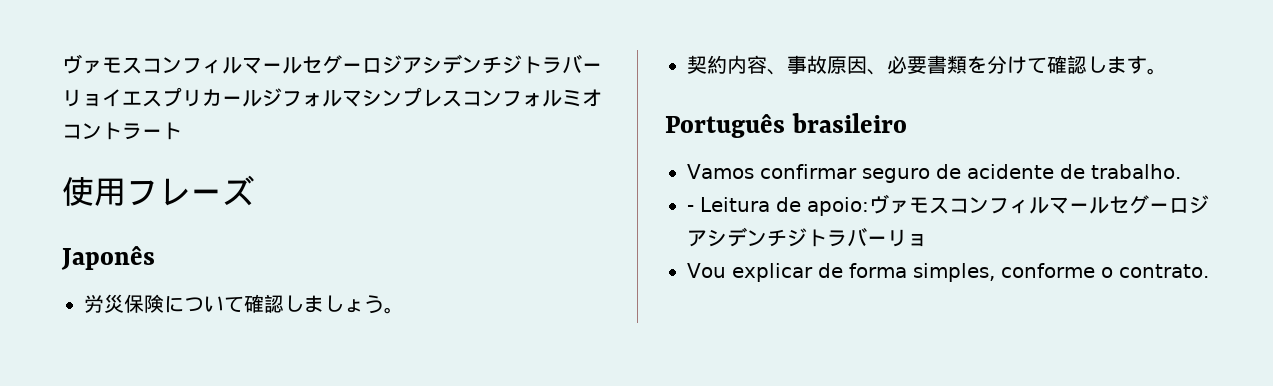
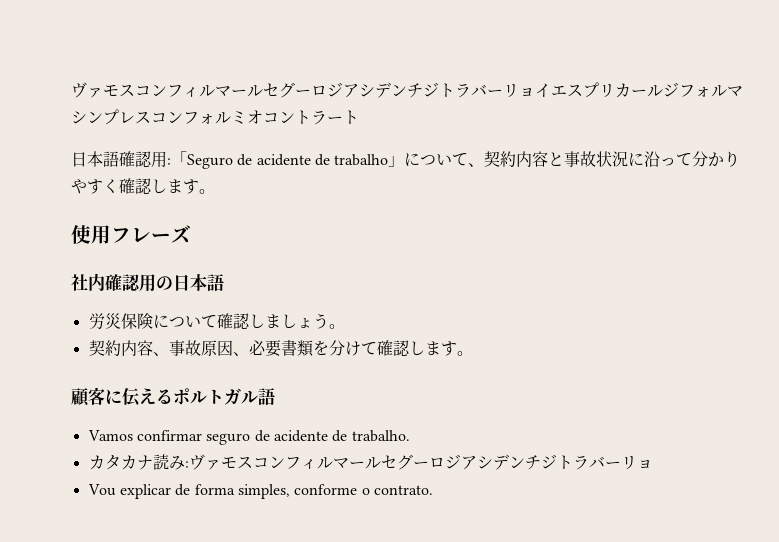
+ 日本語確認用:「Seguro de acidente de trabalho」について、契約内容と事故状況に沿って分かりやすく確認します。
- Japonês
+ 社内確認用の日本語
- Português brasileiro
+ 顧客に伝えるポルトガル語
- - Leitura de apoio:ヴァモスコンフィルマールセグーロジアシデンチジトラバーリョ
+ カタカナ読み:ヴァモスコンフィルマールセグーロジアシデンチジトラバーリョ

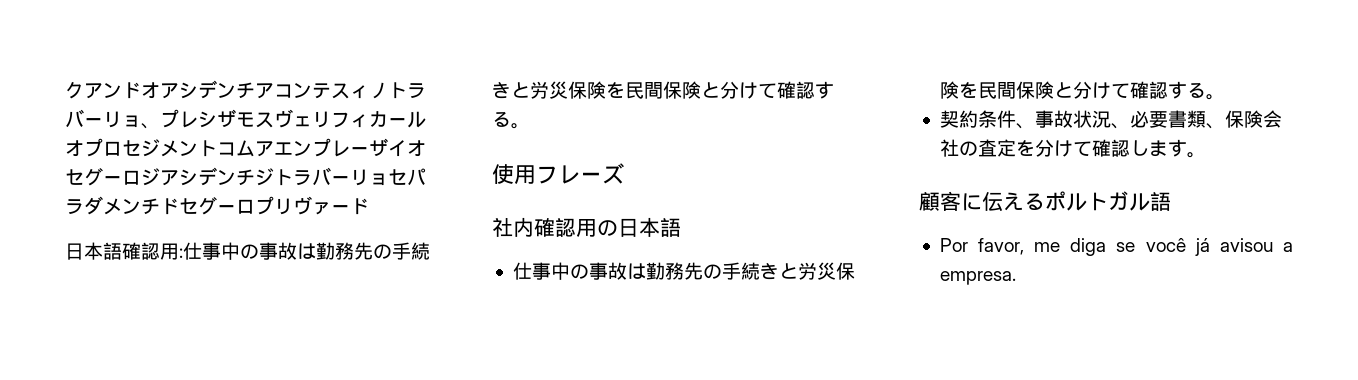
- ヴァモスコンフィルマールセグーロジアシデンチジトラバーリョイエスプリカールジフォルマシンプレスコンフォルミオコントラート
- 日本語確認用:「Seguro de acidente de trabalho」について、契約内容と事故状況に沿って分かりやすく確認します。
+ クアンドオアシデンチアコンテスィノトラバーリョ、プレシザモスヴェリフィカールオプロセジメントコムアエンプレーザイオセグーロジアシデンチジトラバーリョセパラダメンチドセグーロプリヴァード
+ 日本語確認用:仕事中の事故は勤務先の手続きと労災保険を民間保険と分けて確認する。
  社内確認用の日本語
- 労災保険について確認しましょう。
- 契約内容、事故原因、必要書類を分けて確認します。
+ 仕事中の事故は勤務先の手続きと労災保険を民間保険と分けて確認する。
+ 契約条件、事故状況、必要書類、保険会社の査定を分けて確認します。
- Vamos confirmar seguro de acidente de trabalho.
- カタカナ読み:ヴァモスコンフィルマールセグーロジアシデンチジトラバーリョ
- Vou explicar de forma simples, conforme o contrato.
+ Por favor, me diga se você já avisou a empresa.

